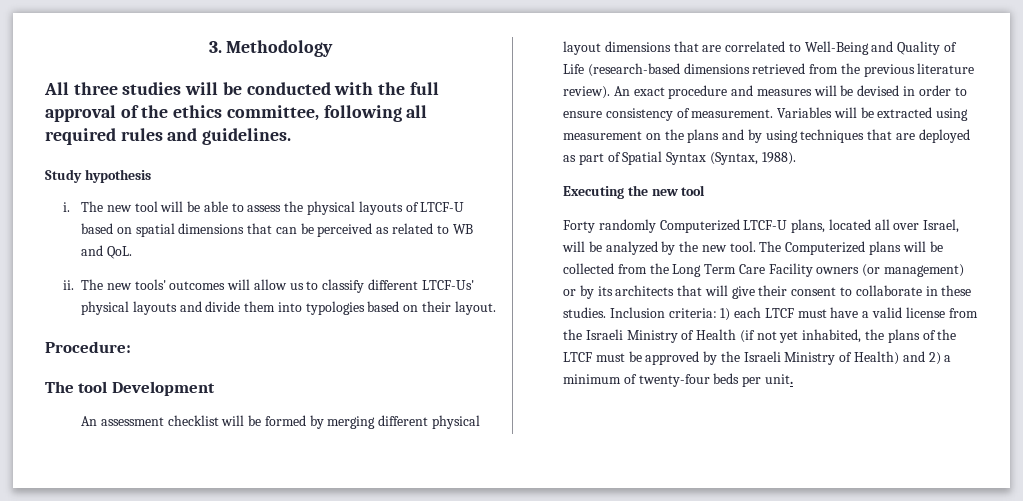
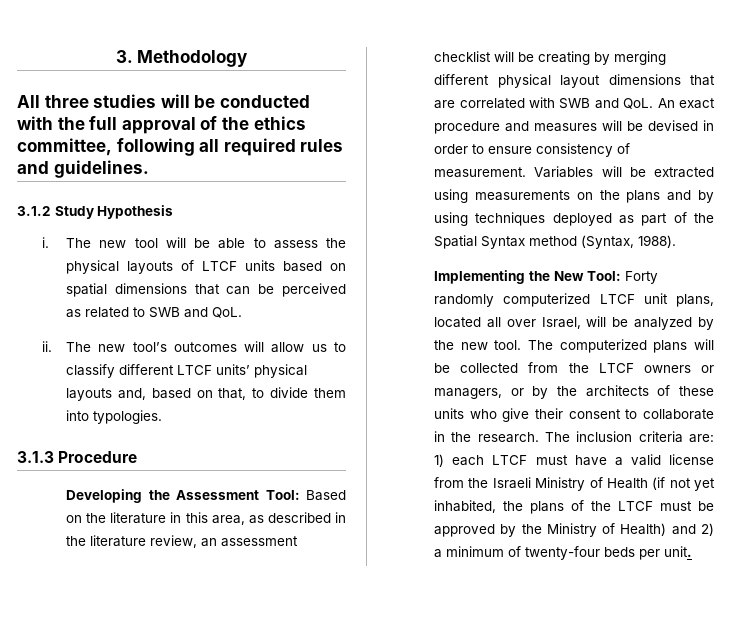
- Study hypothesis
+ 3.1.2 Study Hypothesis
- The new tool will be able to assess the physical layouts of LTCF-U based on spatial dimensions that can be perceived as related to WB and QoL.
+ The new tool will be able to assess the physical layouts of LTCF units based on spatial dimensions that can be perceived as related to SWB and QoL.
- The new tools' outcomes will allow us to classify different LTCF-Us' physical layouts and divide them into typologies based on their layout.
- Procedure:
- The tool Development
- An assessment checklist will be formed by merging different physical layout dimensions that are correlated to Well-Being and Quality of Life (research-based dimensions retrieved from the previous literature review). An exact procedure and measures will be devised in order to ensure consistency of measurement.
+ The new tool’s outcomes will allow us to classify different LTCF units’ physical layouts and, based on that, to divide them into typologies.
+ 3.1.3 Procedure
+ Developing the Assessment Tool: Based on the literature in this area, as described in the literature review, an assessment checklist will be creating by merging different physical layout dimensions that are correlated with SWB and QoL. An exact procedure and measures will be devised in order to ensure consistency of measurement.
- Variables will be extracted using measurement on the plans and by using techniques that are deployed as part of Spatial Syntax (Syntax, 1988).
+ Variables will be extracted using measurements on the plans and by using techniques deployed as part of the Spatial Syntax method (Syntax, 1988).
- Executing the new tool
- Forty randomly Computerized LTCF-U plans, located all over Israel, will be analyzed by the new tool.
+ Implementing the New Tool: Forty randomly computerized LTCF unit plans, located all over Israel, will be analyzed by the new tool.
- The Computerized plans will be collected from the Long Term Care Facility owners (or management) or by its architects that will give their consent to collaborate in these studies. Inclusion criteria: 1) each LTCF must have a valid license from the Israeli Ministry of Health (if not yet inhabited, the plans of the LTCF must be approved by the Israeli Ministry of Health) and 2) a minimum of twenty-four beds per unit.
+ The computerized plans will be collected from the LTCF owners or managers, or by the architects of these units who give their consent to collaborate in the research. The inclusion criteria are: 1) each LTCF must have a valid license from the Israeli Ministry of Health (if not yet inhabited, the plans of the LTCF must be approved by the Ministry of Health) and 2) a minimum of twenty-four beds per unit.

